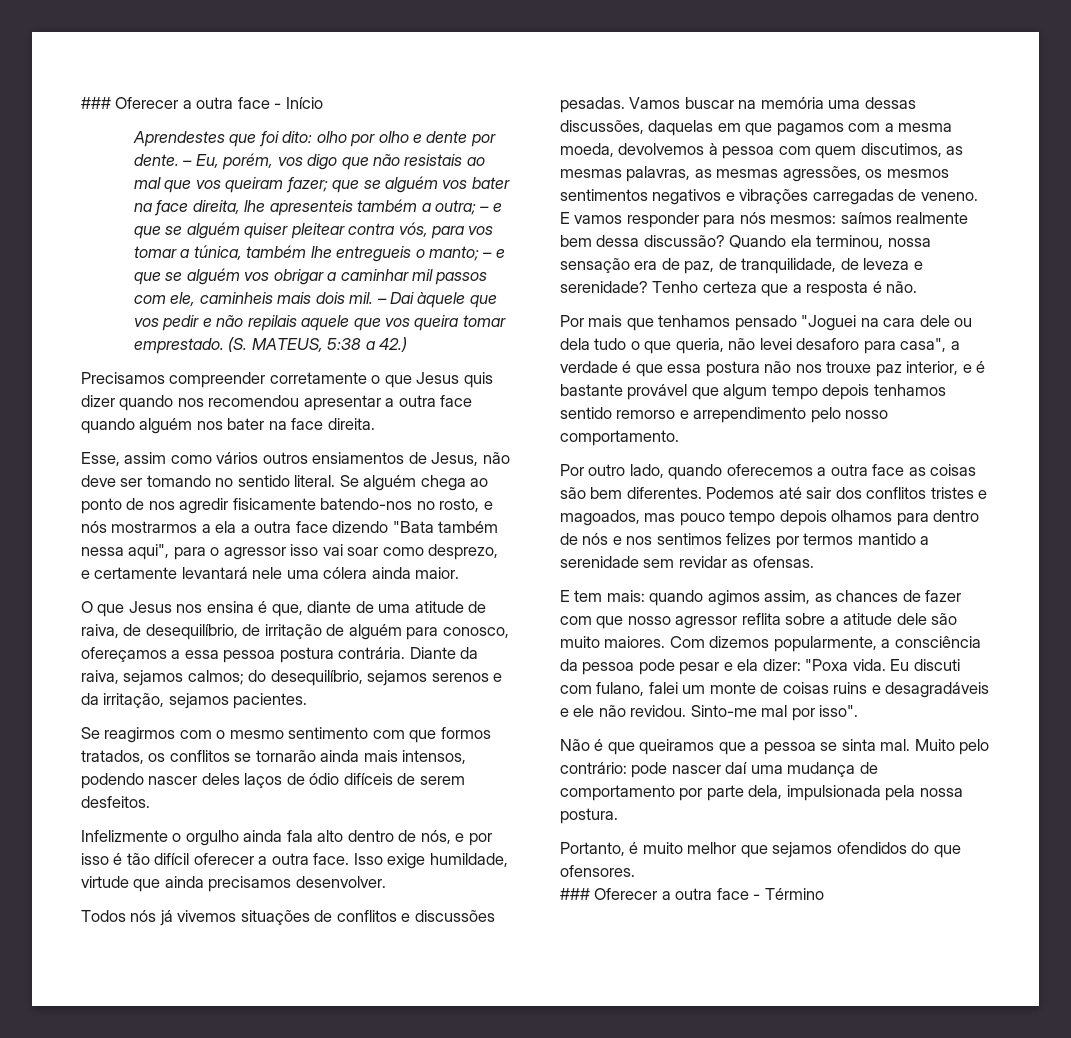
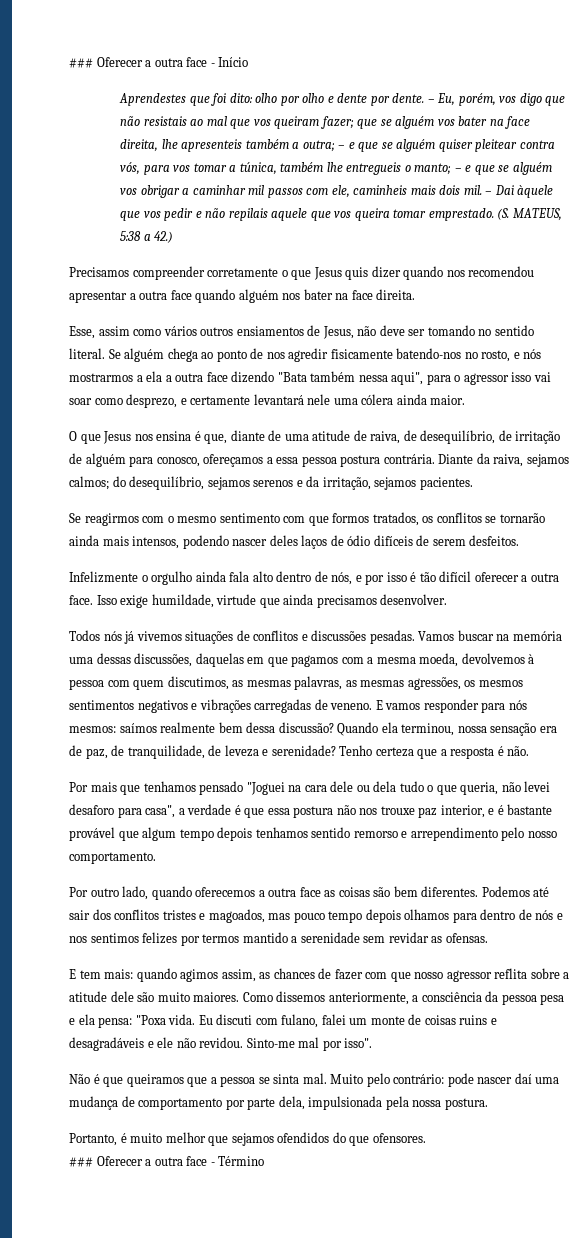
- Com dizemos popularmente, a consciência da pessoa pode pesar e ela dizer: "Poxa vida.
+ Como dissemos anteriormente, a consciência da pessoa pesa e ela pensa: "Poxa vida.

